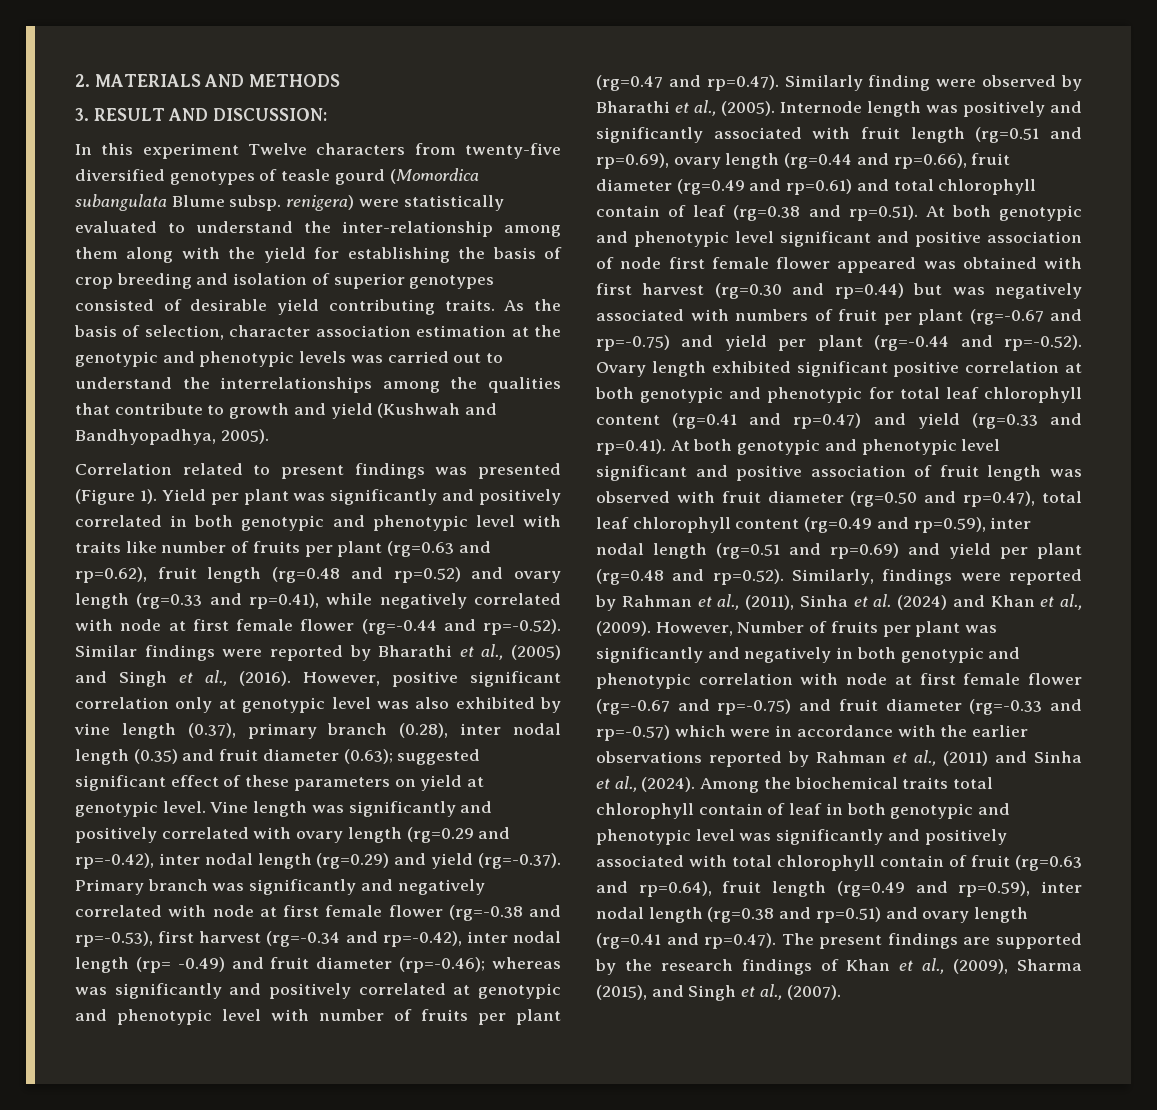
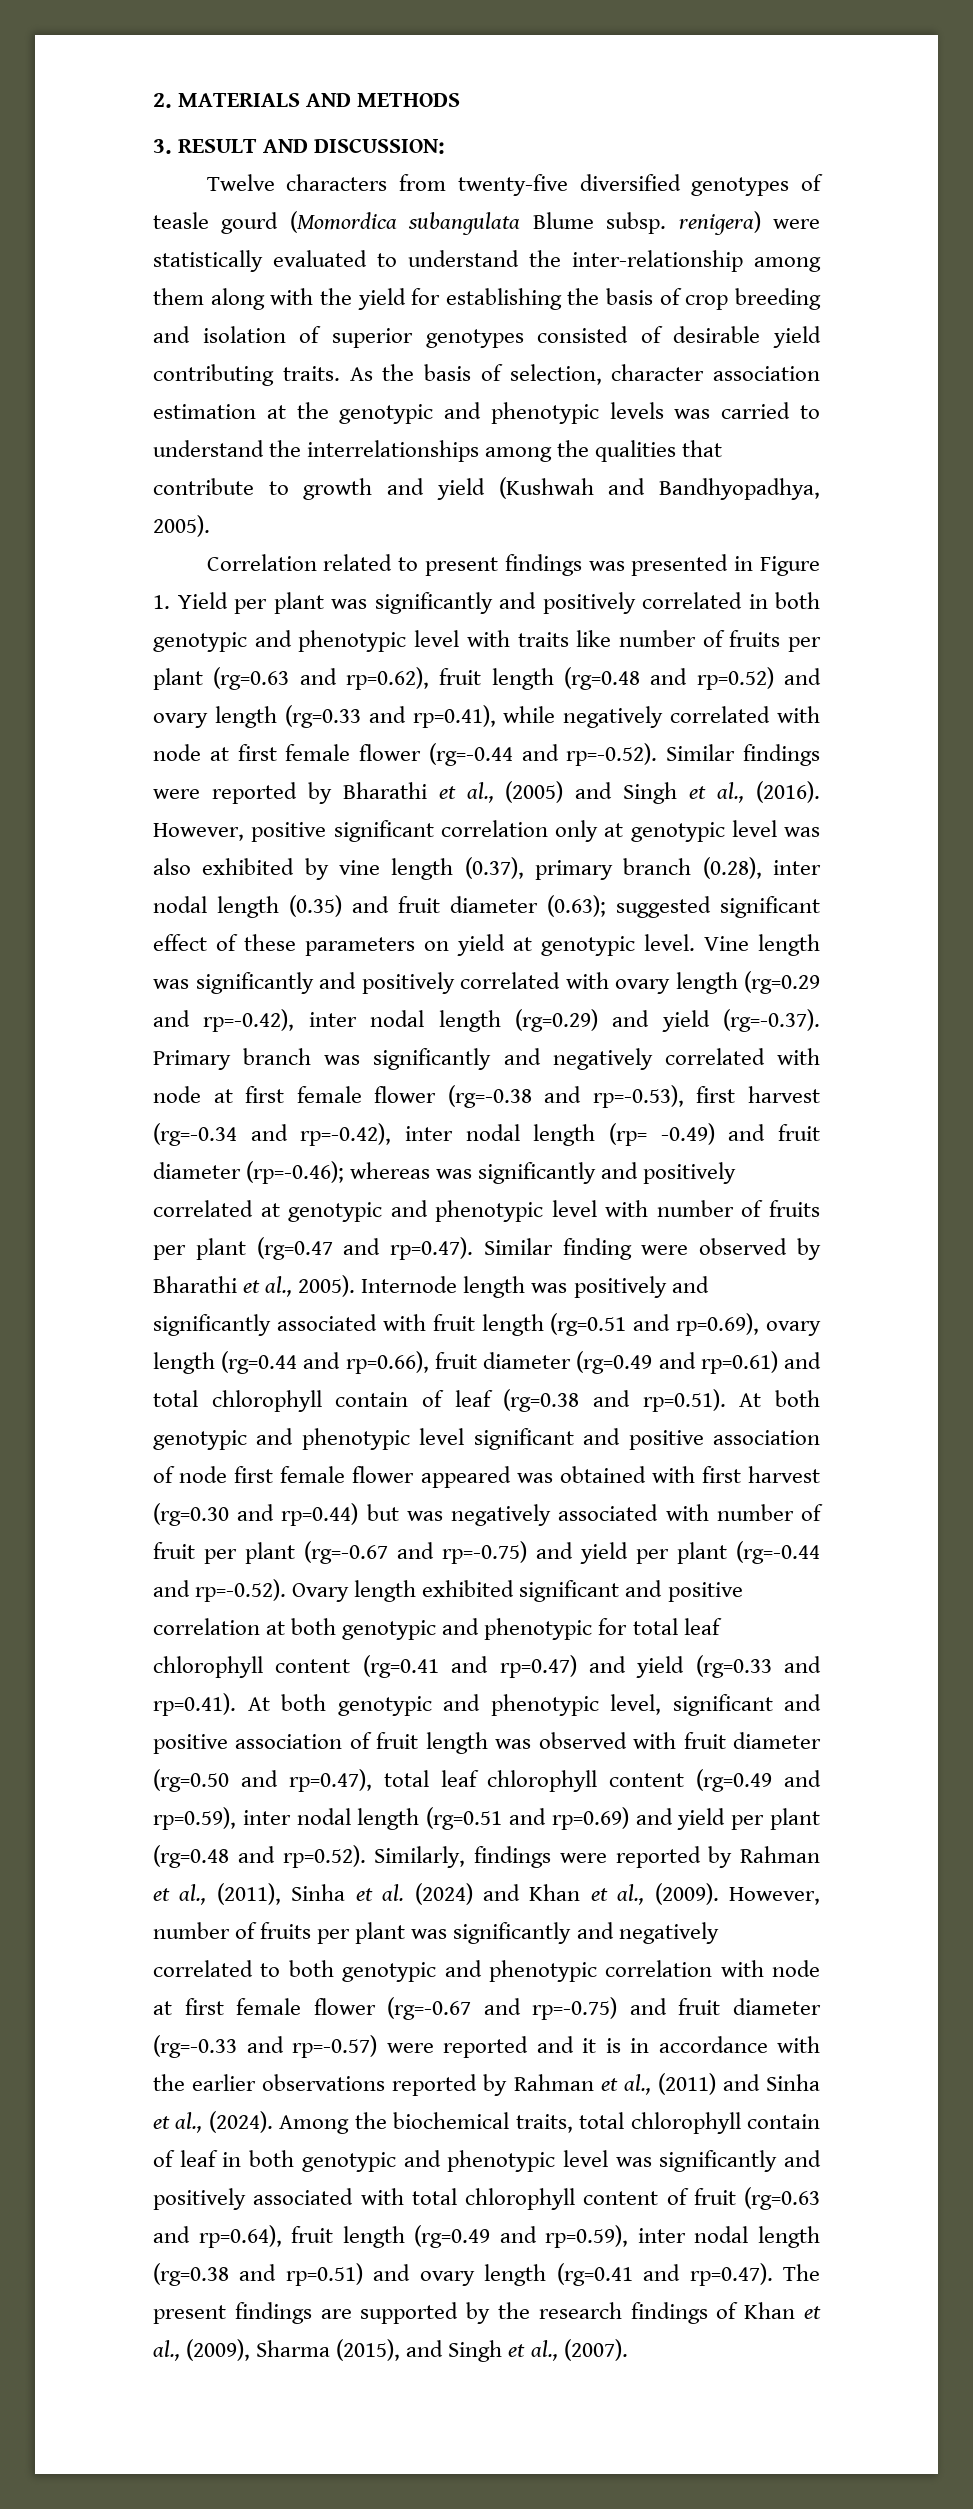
- In this experiment Twelve characters from twenty-five diversified genotypes of teasle gourd (Momordica subangulata Blume subsp. renigera) were statistically evaluated to understand the inter-relationship among them along with the yield for establishing the basis of crop breeding and isolation of superior genotypes consisted of desirable yield contributing traits.
+ Twelve characters from twenty-five diversified genotypes of teasle gourd (Momordica subangulata Blume subsp. renigera) were statistically evaluated to understand the inter-relationship among them along with the yield for establishing the basis of crop breeding and isolation of superior genotypes consisted of desirable yield contributing traits.
- As the basis of selection, character association estimation at the genotypic and phenotypic levels was carried out to understand the interrelationships among the qualities that contribute to growth and yield (Kushwah and Bandhyopadhya, 2005).
+ As the basis of selection, character association estimation at the genotypic and phenotypic levels was carried to understand the interrelationships among the qualities that contribute to growth and yield (Kushwah and Bandhyopadhya, 2005).
- Correlation related to present findings was presented (Figure 1). Yield per plant was significantly and positively correlated in both genotypic and phenotypic level with traits like number of fruits per plant (rg=0.63 and rp=0.62), fruit length (rg=0.48 and rp=0.52) and ovary length (rg=0.33 and rp=0.41), while negatively correlated with node at first female flower (rg=-0.44 and rp=-0.52). Similar findings were reported by Bharathi et al., (2005) and Singh et al., (2016).
+ Correlation related to present findings was presented in Figure 1. Yield per plant was significantly and positively correlated in both genotypic and phenotypic level with traits like number of fruits per plant (rg=0.63 and rp=0.62), fruit length (rg=0.48 and rp=0.52) and ovary length (rg=0.33 and rp=0.41), while negatively correlated with node at first female flower (rg=-0.44 and rp=-0.52). Similar findings were reported by Bharathi et al., (2005) and Singh et al., (2016).
- whereas was significantly and positively correlated at genotypic and phenotypic level with number of fruits per plant (rg=0.47 and rp=0.47). Similarly finding were observed by Bharathi et al., (2005).
+ whereas was significantly and positively correlated at genotypic and phenotypic level with number of fruits per plant (rg=0.47 and rp=0.47). Similar finding were observed by Bharathi et al., 2005).
- Internode length was positively and significantly associated with fruit length (rg=0.51 and rp=0.69), ovary length (rg=0.44 and rp=0.66), fruit diameter (rg=0.49 and rp=0.61) and total chlorophyll contain of leaf (rg=0.38 and rp=0.51). At both genotypic and phenotypic level significant and positive association of node first female flower appeared was obtained with first harvest (rg=0.30 and rp=0.44) but was negatively associated with numbers of fruit per plant (rg=-0.67 and rp=-0.75) and yield per plant (rg=-0.44 and rp=-0.52). Ovary length exhibited significant positive correlation at both genotypic and phenotypic for total leaf chlorophyll content (rg=0.41 and rp=0.47) and yield (rg=0.33 and rp=0.41). At both genotypic and phenotypic level significant and positive association of fruit length was observed with fruit diameter (rg=0.50 and rp=0.47), total leaf chlorophyll content (rg=0.49 and rp=0.59), inter nodal length (rg=0.51 and rp=0.69) and yield per plant (rg=0.48 and rp=0.52). Similarly, findings were reported by Rahman et al., (2011), Sinha et al. (2024) and Khan et al., (2009).
+ Internode length was positively and significantly associated with fruit length (rg=0.51 and rp=0.69), ovary length (rg=0.44 and rp=0.66), fruit diameter (rg=0.49 and rp=0.61) and total chlorophyll contain of leaf (rg=0.38 and rp=0.51). At both genotypic and phenotypic level significant and positive association of node first female flower appeared was obtained with first harvest (rg=0.30 and rp=0.44) but was negatively associated with number of fruit per plant (rg=-0.67 and rp=-0.75) and yield per plant (rg=-0.44 and rp=-0.52). Ovary length exhibited significant and positive correlation at both genotypic and phenotypic for total leaf chlorophyll content (rg=0.41 and rp=0.47) and yield (rg=0.33 and rp=0.41). At both genotypic and phenotypic level, significant and positive association of fruit length was observed with fruit diameter (rg=0.50 and rp=0.47), total leaf chlorophyll content (rg=0.49 and rp=0.59), inter nodal length (rg=0.51 and rp=0.69) and yield per plant (rg=0.48 and rp=0.52). Similarly, findings were reported by Rahman et al., (2011), Sinha et al. (2024) and Khan et al., (2009).
- However, Number of fruits per plant was significantly and negatively in both genotypic and phenotypic correlation with node at first female flower (rg=-0.67 and rp=-0.75) and fruit diameter (rg=-0.33 and rp=-0.57) which were in accordance with the earlier observations reported by Rahman et al., (2011) and Sinha et al., (2024).
+ However, number of fruits per plant was significantly and negatively correlated to both genotypic and phenotypic correlation with node at first female flower (rg=-0.67 and rp=-0.75) and fruit diameter (rg=-0.33 and rp=-0.57) were reported and it is in accordance with the earlier observations reported by Rahman et al., (2011) and Sinha et al., (2024).
- Among the biochemical traits total chlorophyll contain of leaf in both genotypic and phenotypic level was significantly and positively associated with total chlorophyll contain of fruit (rg=0.63 and rp=0.64), fruit length (rg=0.49 and rp=0.59), inter nodal length (rg=0.38 and rp=0.51) and ovary length (rg=0.41 and rp=0.47). The present findings are supported by the research findings of Khan et al., (2009), Sharma (2015), and Singh et al., (2007).
+ Among the biochemical traits, total chlorophyll contain of leaf in both genotypic and phenotypic level was significantly and positively associated with total chlorophyll content of fruit (rg=0.63 and rp=0.64), fruit length (rg=0.49 and rp=0.59), inter nodal length (rg=0.38 and rp=0.51) and ovary length (rg=0.41 and rp=0.47). The present findings are supported by the research findings of Khan et al., (2009), Sharma (2015), and Singh et al., (2007).

